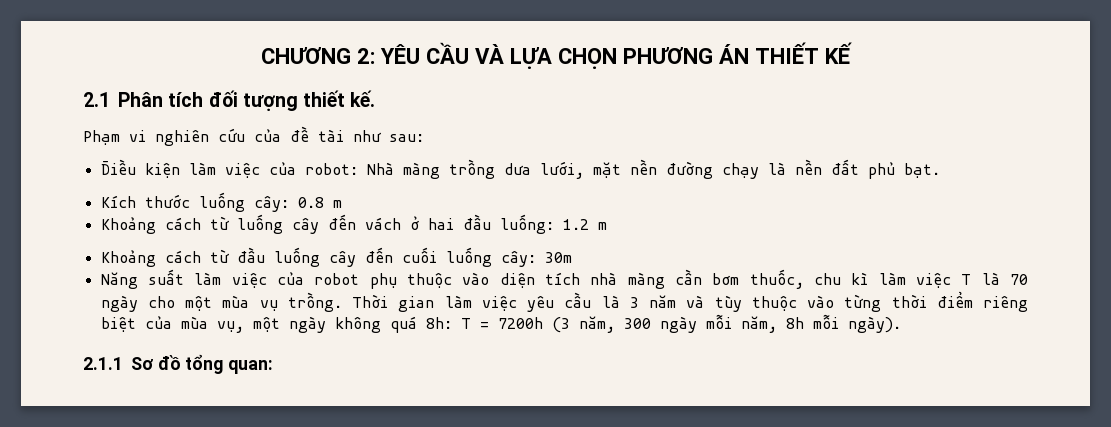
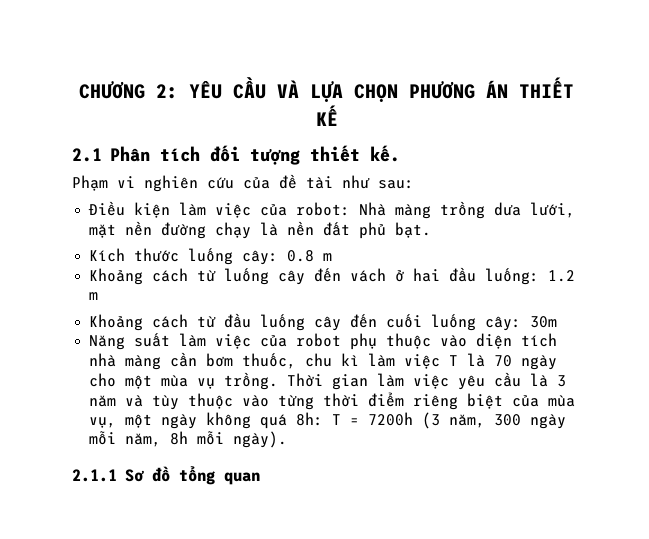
- 2.1.1 Sơ đồ tổng quan:
+ 2.1.1 Sơ đồ tổng quan

